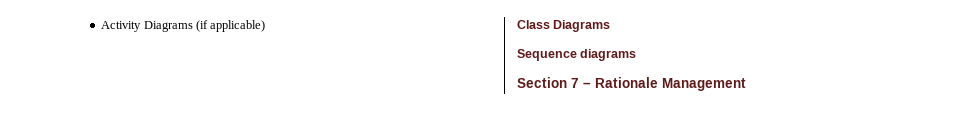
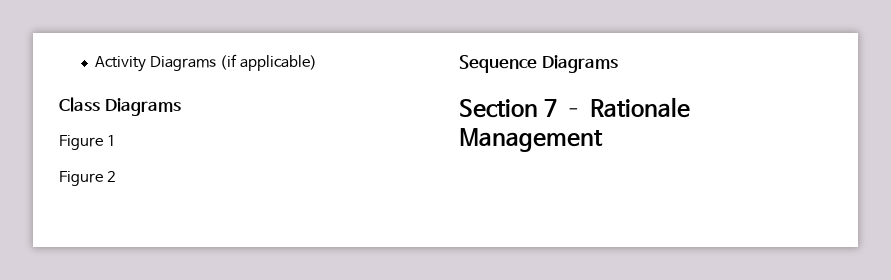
+ Figure 1
+ Figure 2
- Sequence diagrams
+ Sequence Diagrams

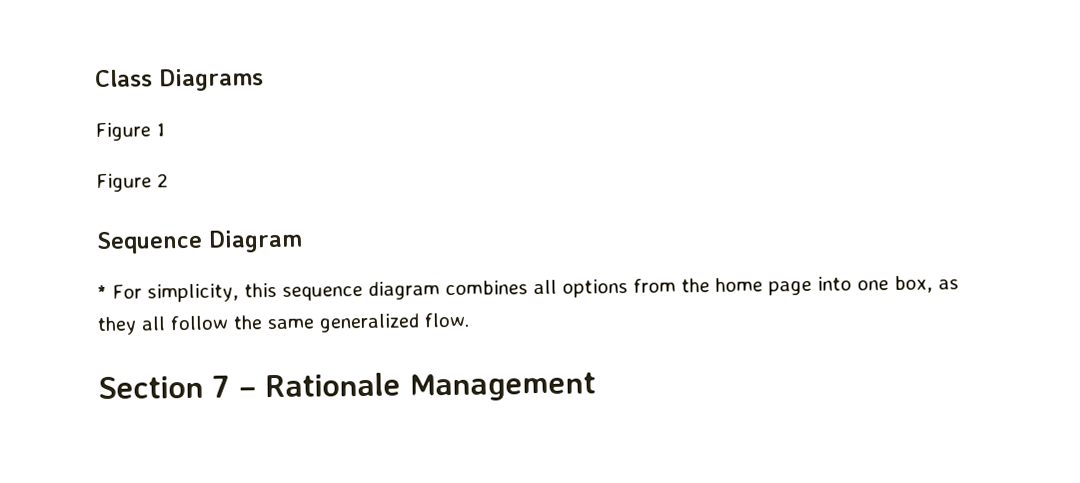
- Activity Diagrams (if applicable)
- Sequence Diagrams
+ Sequence Diagram
+ * For simplicity, this sequence diagram combines all options from the home page into one box, as they all follow the same generalized flow.

